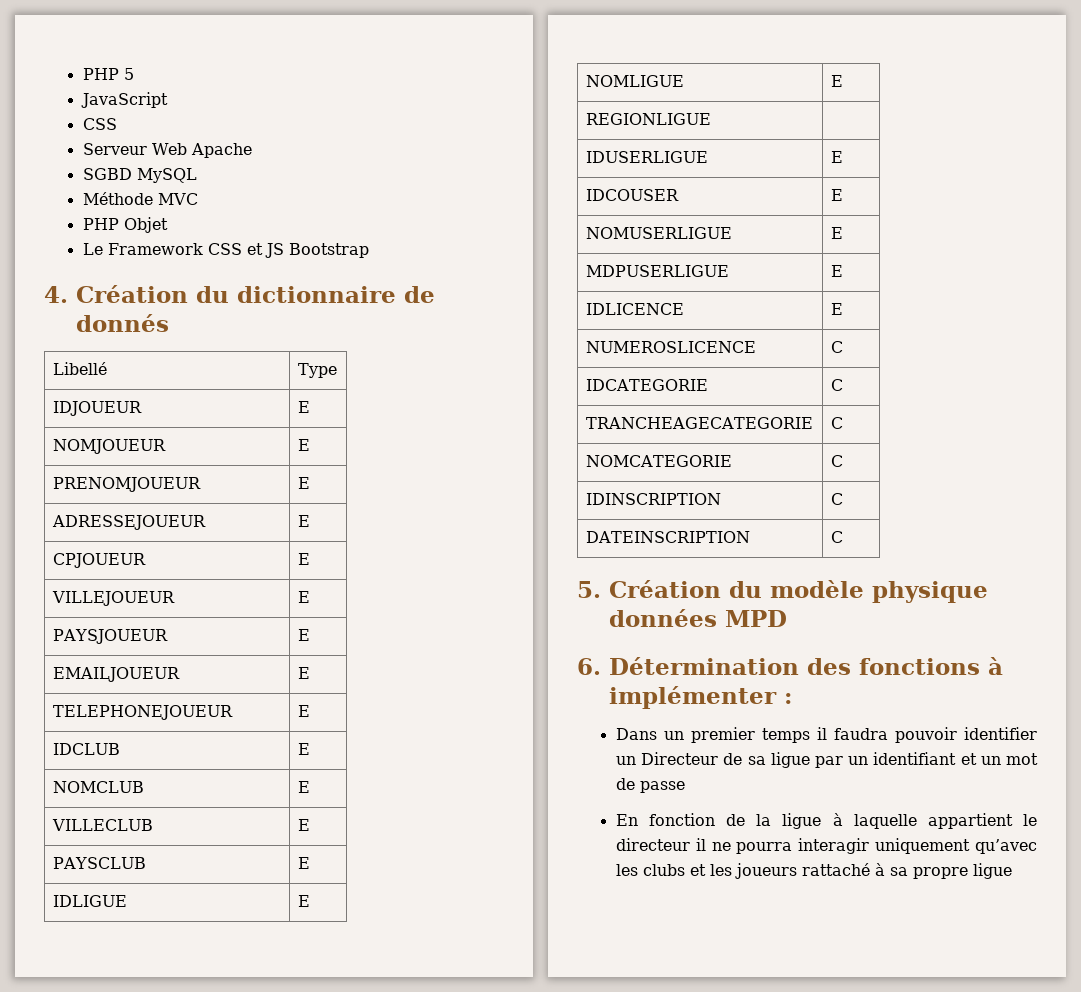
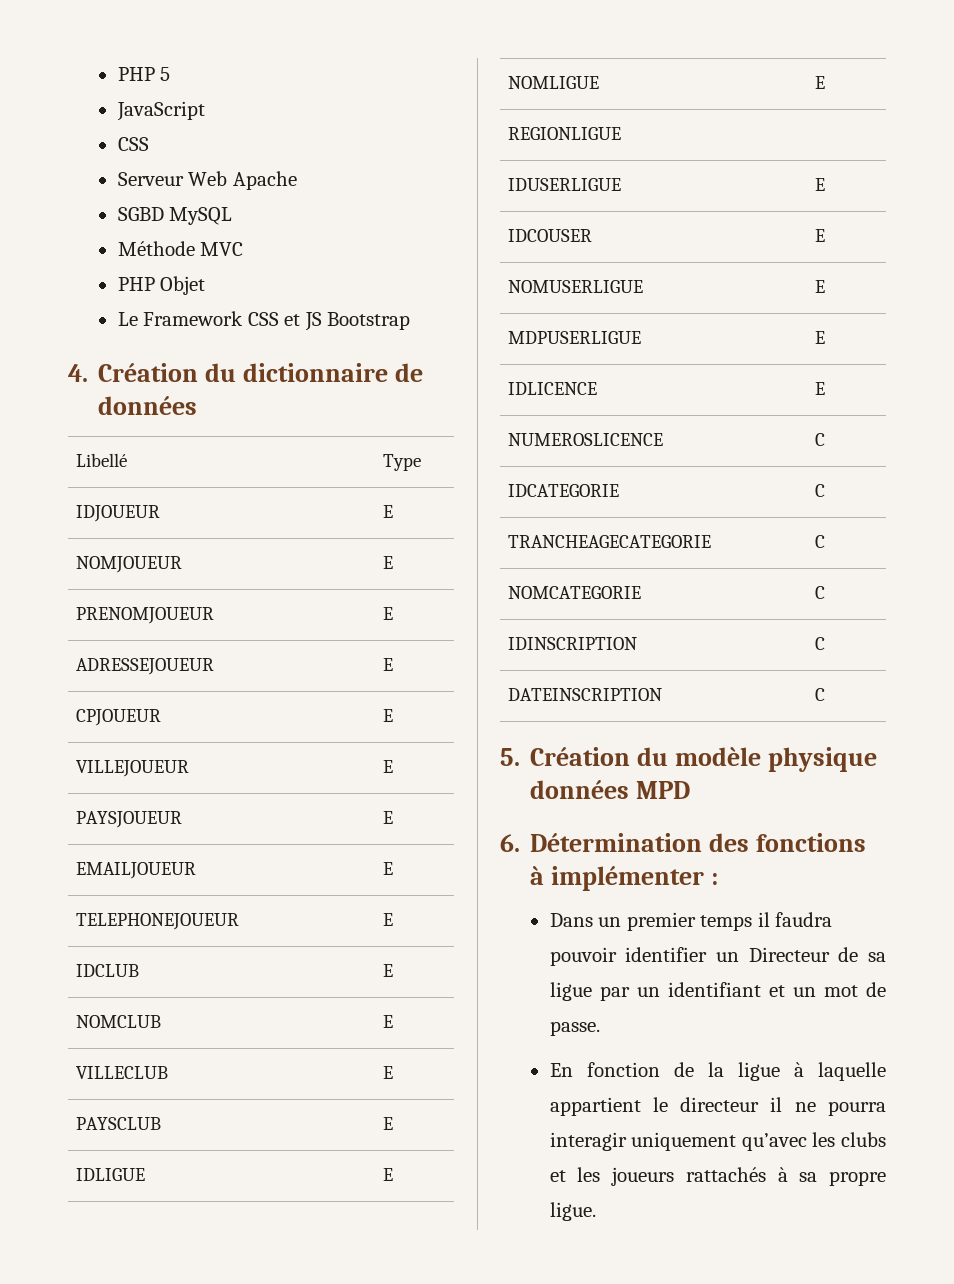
- 4. Création du dictionnaire de donnés
+ 4. Création du dictionnaire de données
- Dans un premier temps il faudra pouvoir identifier un Directeur de sa ligue par un identifiant et un mot de passe
+ Dans un premier temps il faudra pouvoir identifier un Directeur de sa ligue par un identifiant et un mot de passe.
- En fonction de la ligue à laquelle appartient le directeur il ne pourra interagir uniquement qu’avec les clubs et les joueurs rattaché à sa propre ligue
+ En fonction de la ligue à laquelle appartient le directeur il ne pourra interagir uniquement qu’avec les clubs et les joueurs rattachés à sa propre ligue.

